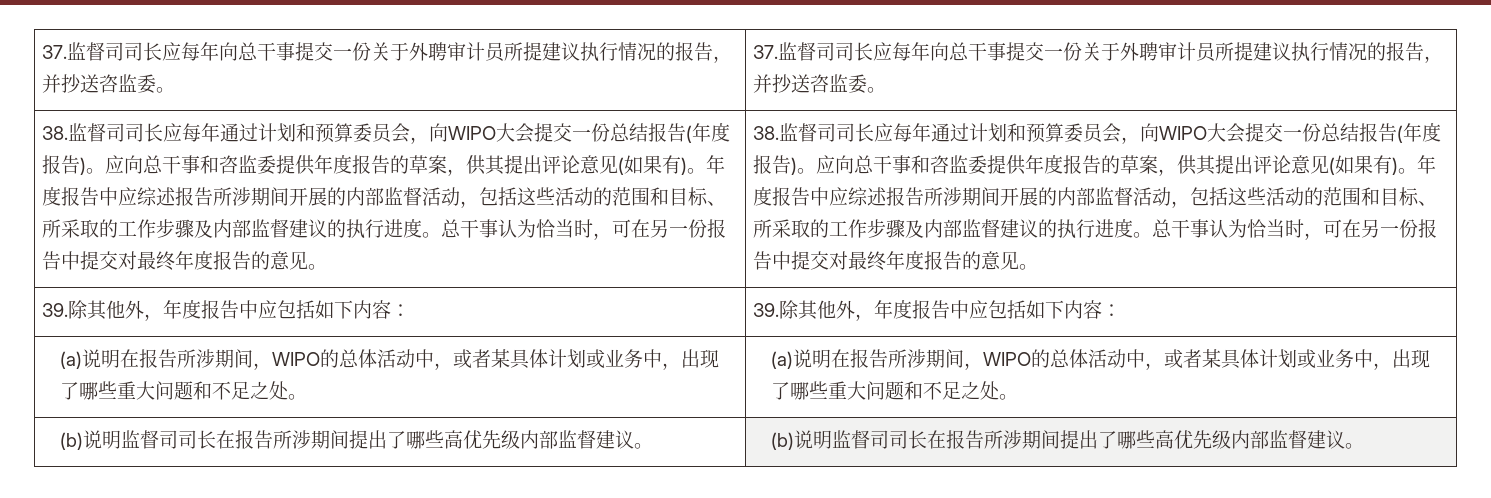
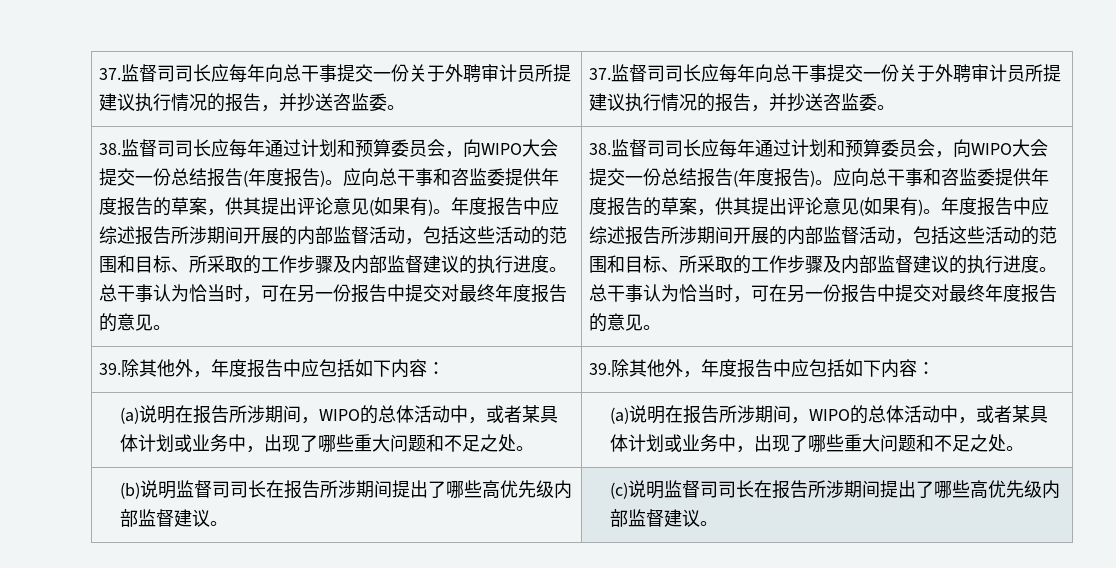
- (b)说明监督司司长在报告所涉期间提出了哪些高优先级内部监督建议。 | (b)说明监督司司长在报告所涉期间提出了哪些高优先级内部监督建议。
+ (b)说明监督司司长在报告所涉期间提出了哪些高优先级内部监督建议。 | (c)说明监督司司长在报告所涉期间提出了哪些高优先级内部监督建议。

